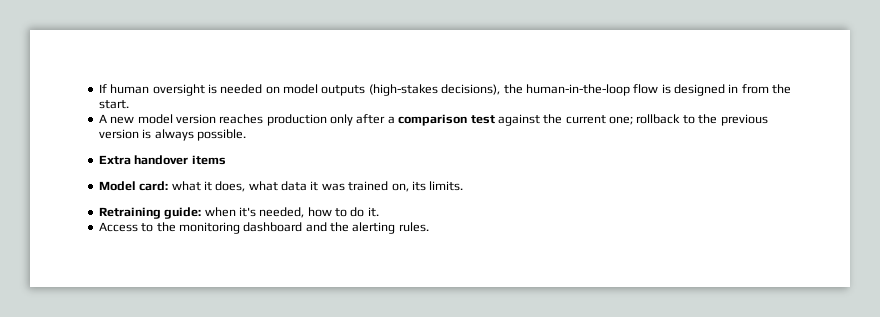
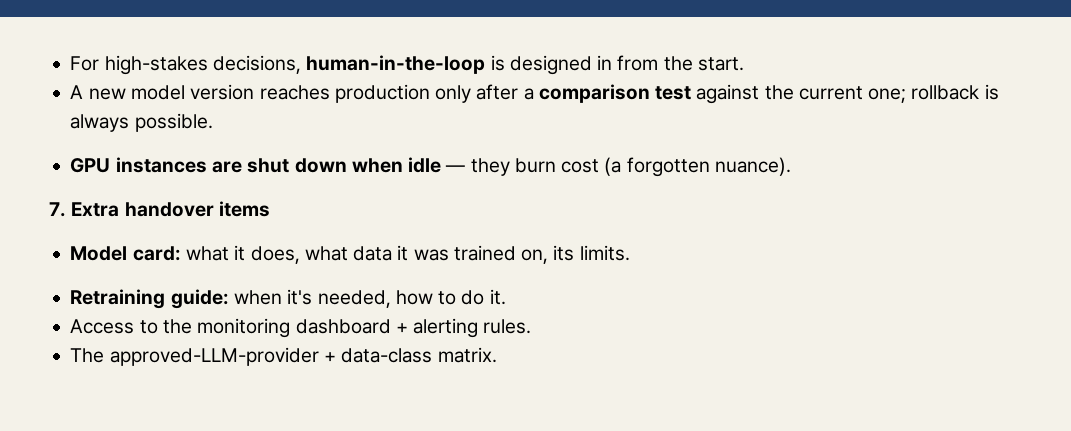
- If human oversight is needed on model outputs (high-stakes decisions), the human-in-the-loop flow is designed in from the start.
+ For high-stakes decisions, human-in-the-loop is designed in from the start.
- A new model version reaches production only after a comparison test against the current one; rollback to the previous version is always possible.
+ A new model version reaches production only after a comparison test against the current one; rollback is always possible.
- Extra handover items
+ GPU instances are shut down when idle — they burn cost (a forgotten nuance).
+ 7. Extra handover items
- Access to the monitoring dashboard and the alerting rules.
+ Access to the monitoring dashboard + alerting rules.
+ The approved-LLM-provider + data-class matrix.

